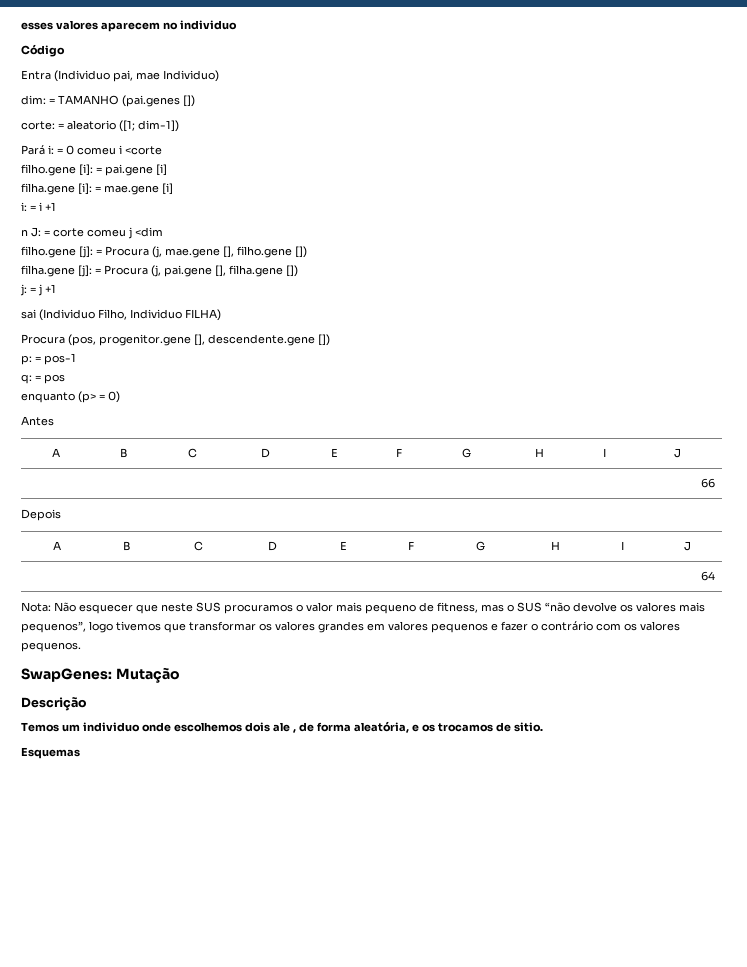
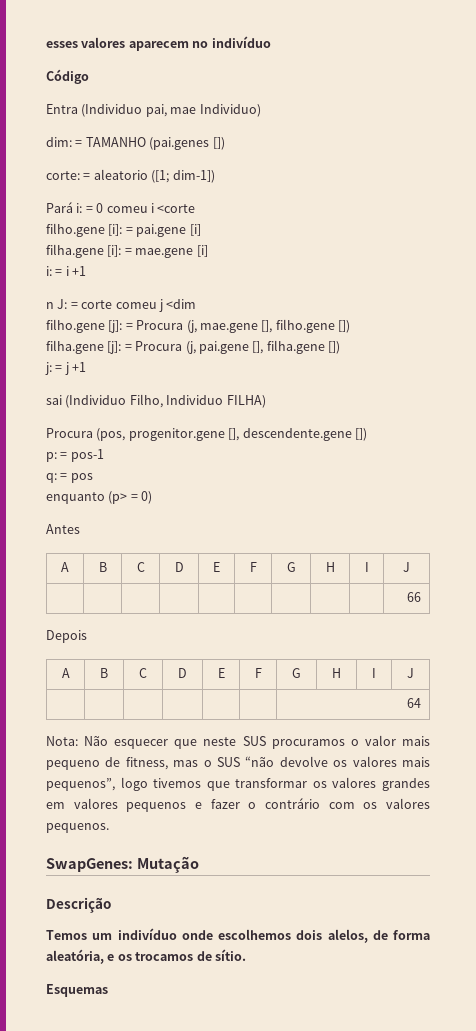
- esses valores aparecem no individuo
+ esses valores aparecem no indivíduo
- Temos um individuo onde escolhemos dois ale , de forma aleatória, e os trocamos de sitio.
+ Temos um indivíduo onde escolhemos dois alelos, de forma aleatória, e os trocamos de sítio.

